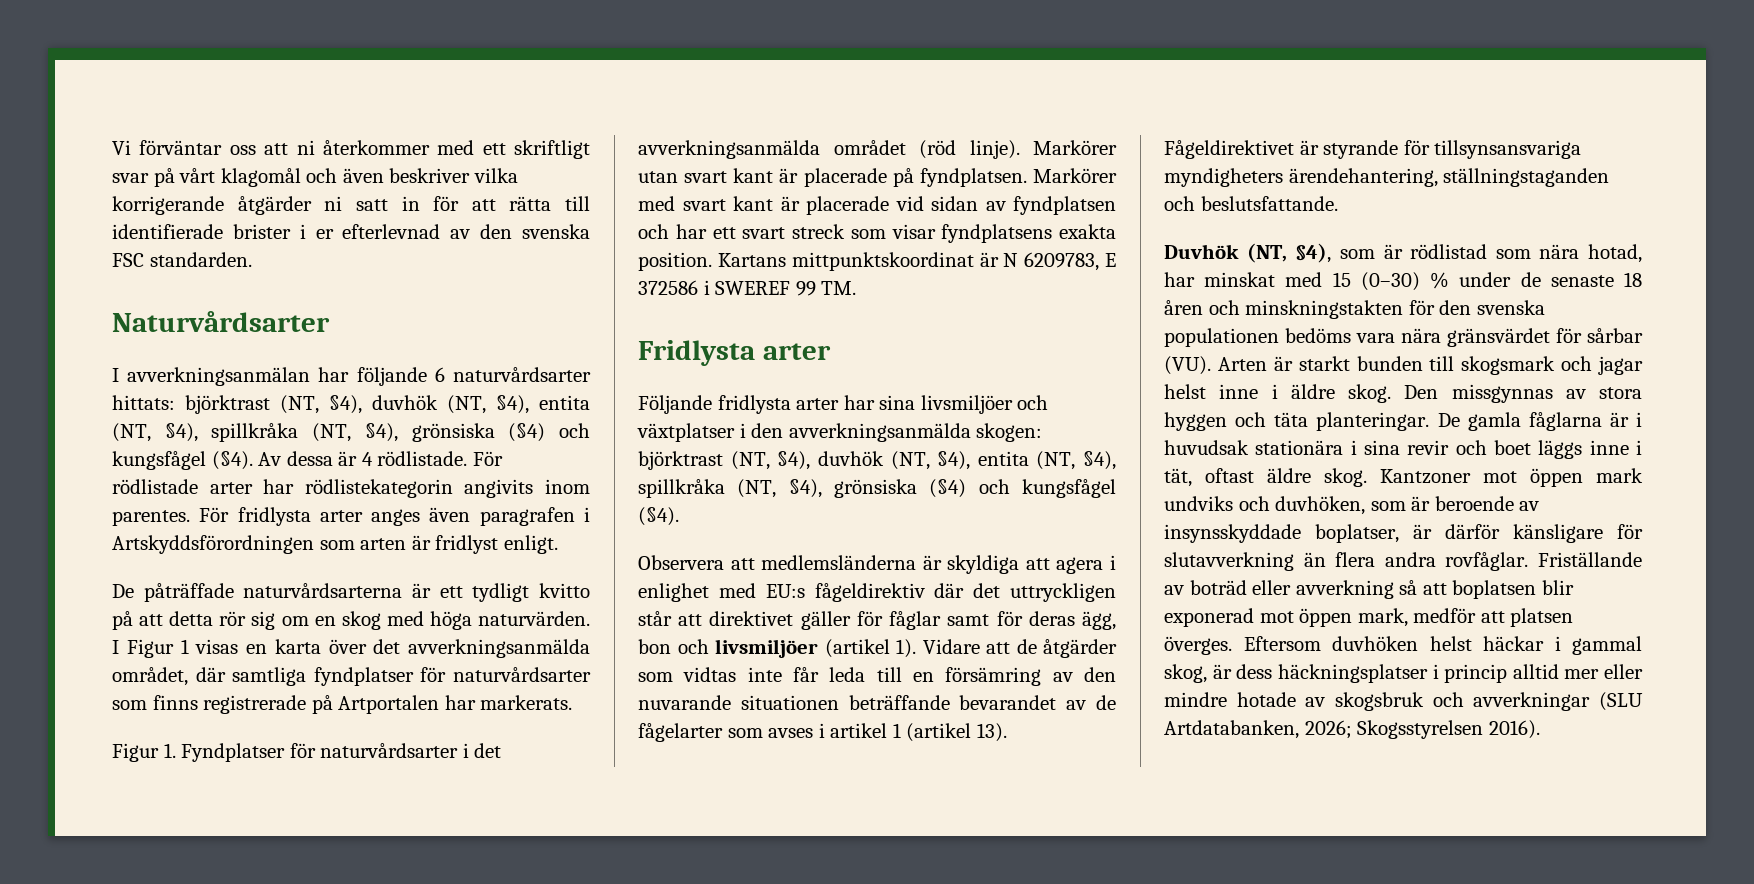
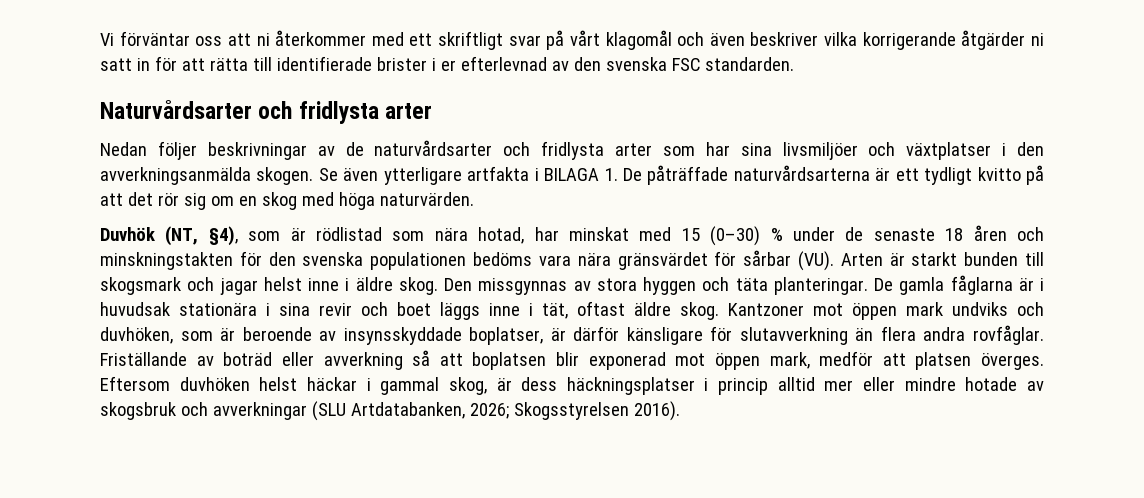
- Naturvårdsarter
- I avverkningsanmälan har följande 6 naturvårdsarter hittats: björktrast (NT, §4), duvhök (NT, §4), entita (NT, §4), spillkråka (NT, §4), grönsiska (§4) och kungsfågel (§4). Av dessa är 4 rödlistade. För rödlistade arter har rödlistekategorin angivits inom parentes. För fridlysta arter anges även paragrafen i Artskyddsförordningen som arten är fridlyst enligt.
- De påträffade naturvårdsarterna är ett tydligt kvitto på att detta rör sig om en skog med höga naturvärden. I Figur 1 visas en karta över det avverkningsanmälda området, där samtliga fyndplatser för naturvårdsarter som finns registrerade på Artportalen har markerats.
- Figur 1. Fyndplatser för naturvårdsarter i det avverkningsanmälda området (röd linje). Markörer utan svart kant är placerade på fyndplatsen. Markörer med svart kant är placerade vid sidan av fyndplatsen och har ett svart streck som visar fyndplatsens exakta position. Kartans mittpunktskoordinat är N 6209783, E 372586 i SWEREF 99 TM.
- Fridlysta arter
- Följande fridlysta arter har sina livsmiljöer och växtplatser i den avverkningsanmälda skogen: björktrast (NT, §4), duvhök (NT, §4), entita (NT, §4), spillkråka (NT, §4), grönsiska (§4) och kungsfågel (§4).
- Observera att medlemsländerna är skyldiga att agera i enlighet med EU:s fågeldirektiv där det uttryckligen står att direktivet gäller för fåglar samt för deras ägg, bon och livsmiljöer (artikel 1). Vidare att de åtgärder som vidtas inte får leda till en försämring av den nuvarande situationen beträffande bevarandet av de fågelarter som avses i artikel 1 (artikel 13). Fågeldirektivet är styrande för tillsynsansvariga myndigheters ärendehantering, ställningstaganden och beslutsfattande.
+ Naturvårdsarter och fridlysta arter
+ Nedan följer beskrivningar av de naturvårdsarter och fridlysta arter som har sina livsmiljöer och växtplatser i den avverkningsanmälda skogen. Se även ytterligare artfakta i BILAGA 1. De påträffade naturvårdsarterna är ett tydligt kvitto på att det rör sig om en skog med höga naturvärden.

